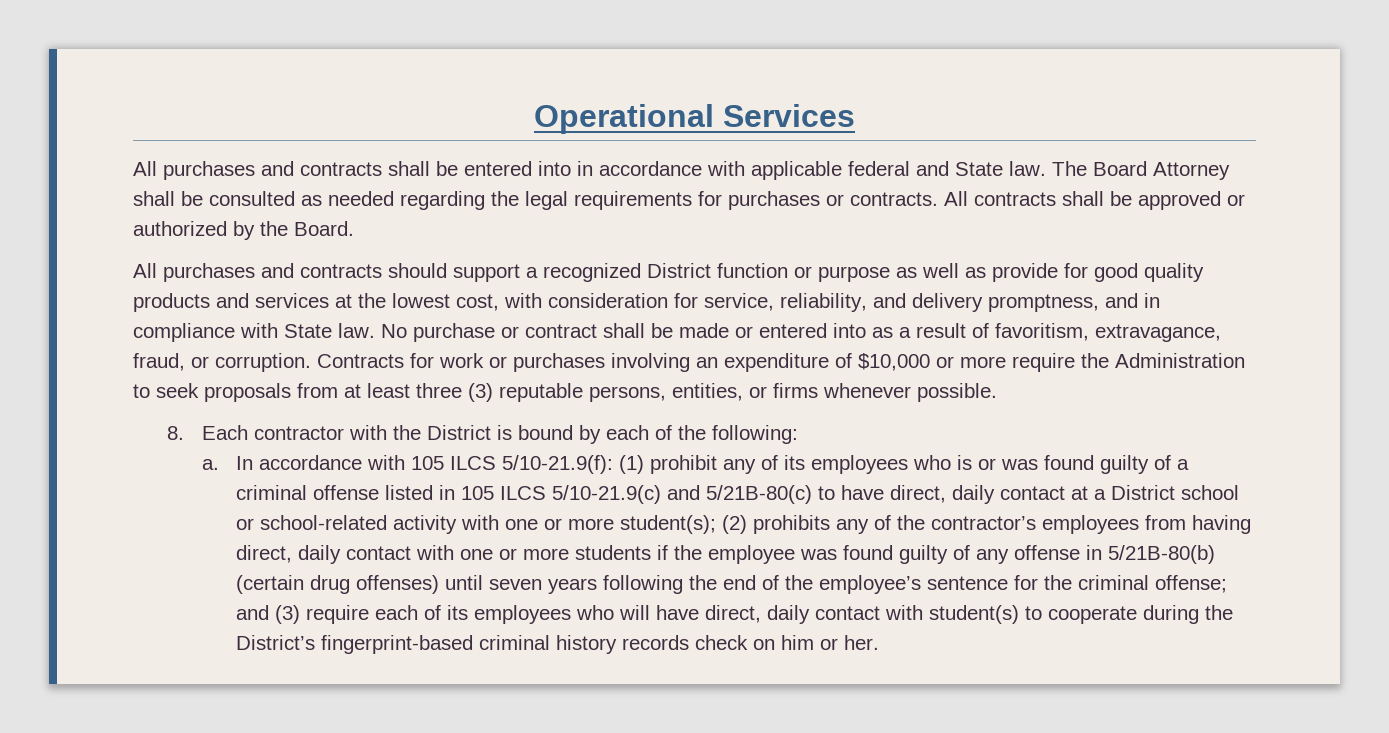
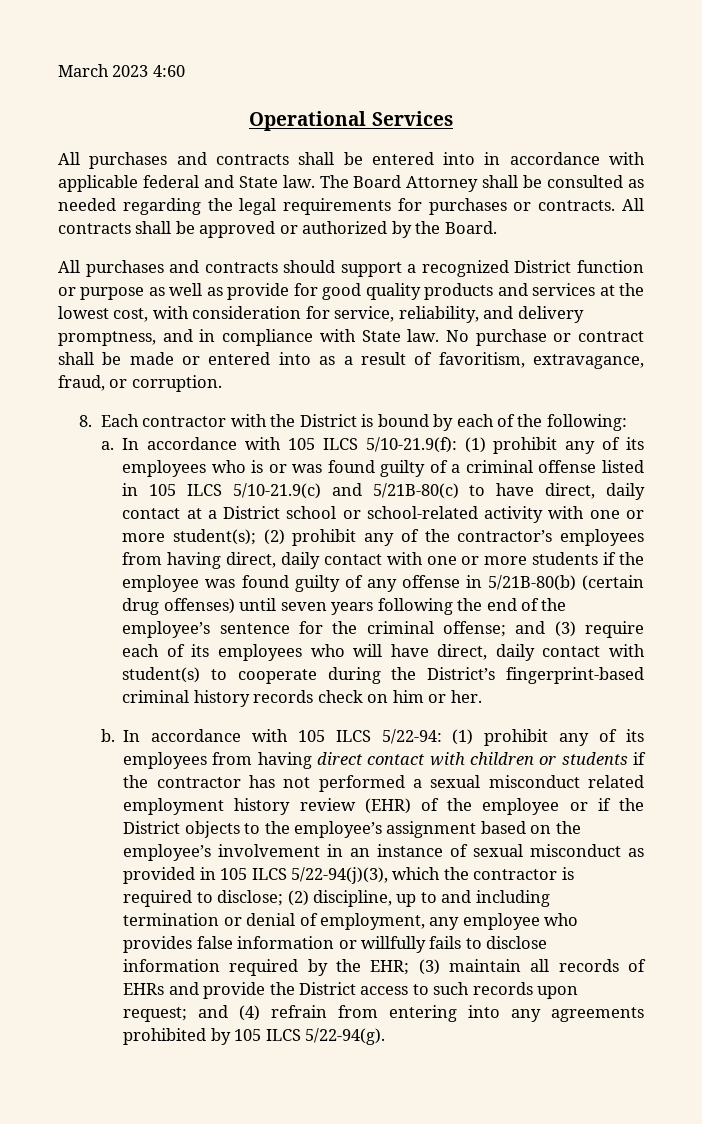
+ March 2023 4:60
- Contracts for work or purchases involving an expenditure of $10,000 or more require the Administration to seek proposals from at least three (3) reputable persons, entities, or firms whenever possible.
- (2) prohibits any of the contractor’s employees from having direct, daily contact with one or more students if the employee was found guilty of any offense in 5/21B-80(b) (certain drug offenses) until seven years following the end of the employee’s sentence for the criminal offense;
+ (2) prohibit any of the contractor’s employees from having direct, daily contact with one or more students if the employee was found guilty of any offense in 5/21B-80(b) (certain drug offenses) until seven years following the end of the employee’s sentence for the criminal offense;
+ b. In accordance with 105 ILCS 5/22-94: (1) prohibit any of its employees from having direct contact with children or students if the contractor has not performed a sexual misconduct related employment history review (EHR) of the employee or if the District objects to the employee’s assignment based on the employee’s involvement in an instance of sexual misconduct as provided in 105 ILCS 5/22-94(j)(3), which the contractor is required to disclose; (2) discipline, up to and including termination or denial of employment, any employee who provides false information or willfully fails to disclose information required by the EHR; (3) maintain all records of EHRs and provide the District access to such records upon request; and (4) refrain from entering into any agreements prohibited by 105 ILCS 5/22-94(g).

